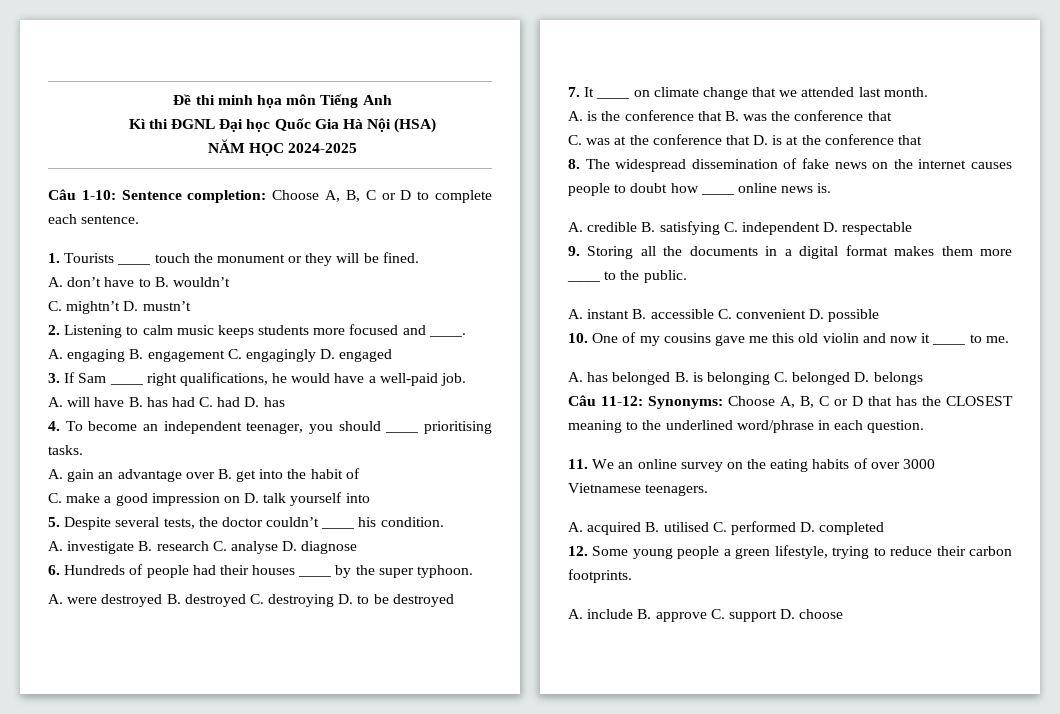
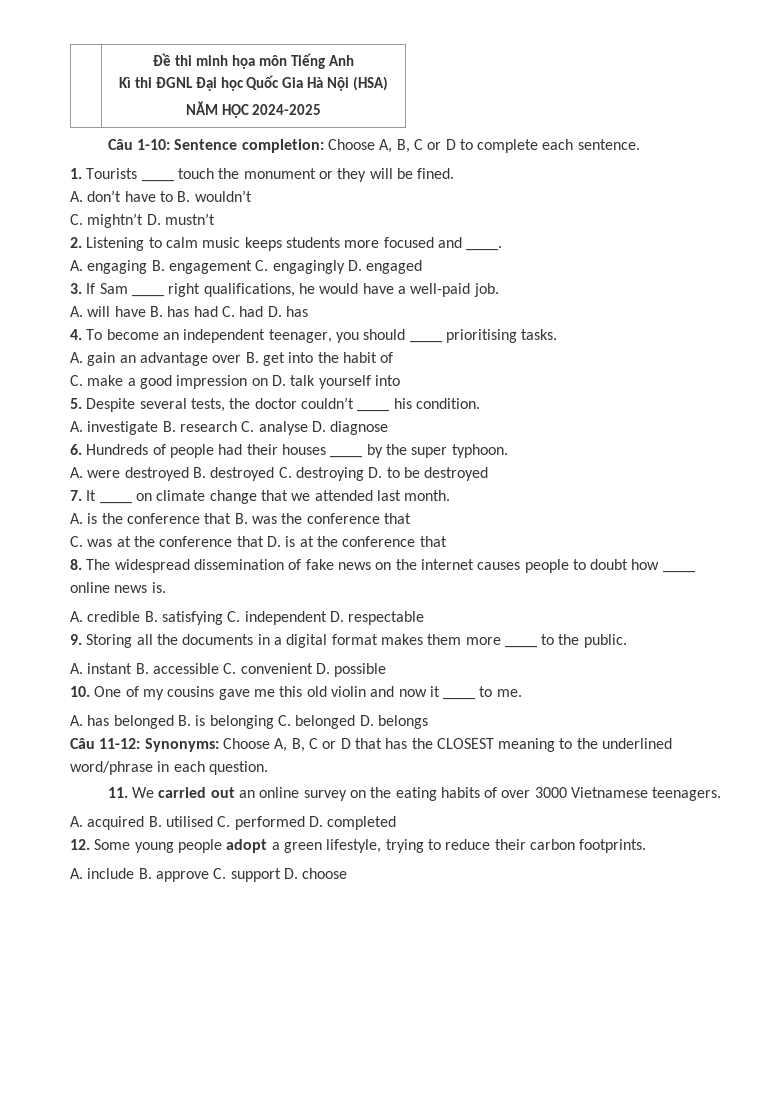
- 11. We an online survey on the eating habits of over 3000 Vietnamese teenagers.
+ 11. We carried out an online survey on the eating habits of over 3000 Vietnamese teenagers.
- 12. Some young people a green lifestyle, trying to reduce their carbon footprints.
+ 12. Some young people adopt a green lifestyle, trying to reduce their carbon footprints.

